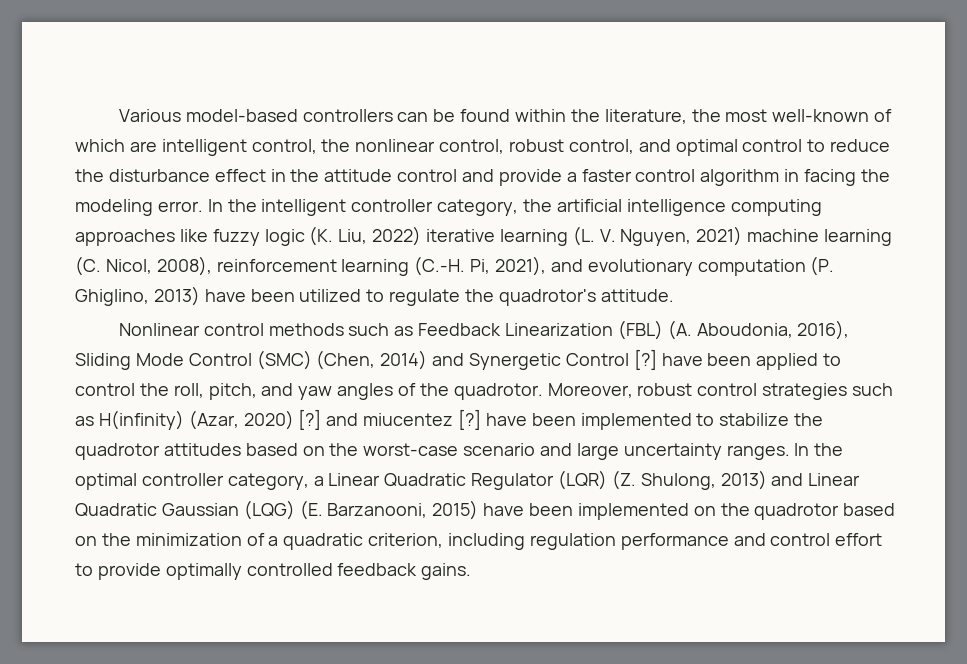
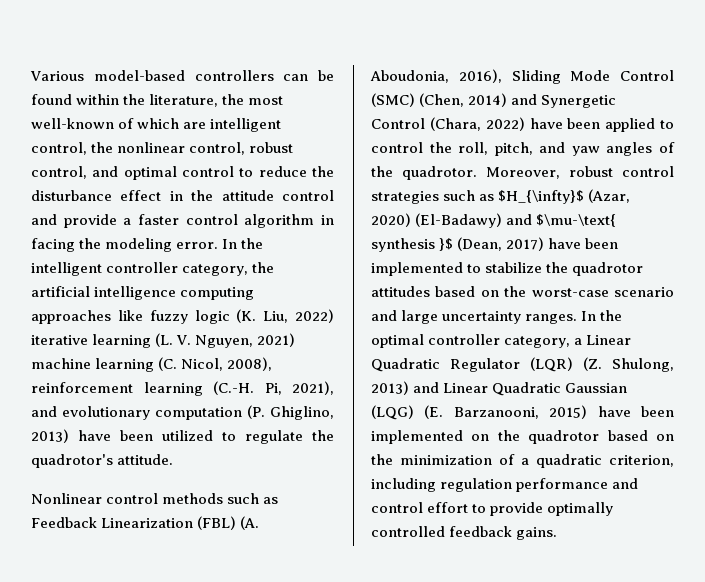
- Nonlinear control methods such as Feedback Linearization (FBL) (A. Aboudonia, 2016), Sliding Mode Control (SMC) (Chen, 2014) and Synergetic Control [?] have been applied to control the roll, pitch, and yaw angles of the quadrotor.
+ Nonlinear control methods such as Feedback Linearization (FBL) (A. Aboudonia, 2016), Sliding Mode Control (SMC) (Chen, 2014) and Synergetic Control (Chara, 2022) have been applied to control the roll, pitch, and yaw angles of the quadrotor.
- Moreover, robust control strategies such as H(infinity) (Azar, 2020) [?] and miucentez [?] have been implemented to stabilize the quadrotor attitudes based on the worst-case scenario and large uncertainty ranges.
+ Moreover, robust control strategies such as $H_{\infty}$ (Azar, 2020) (El-Badawy) and $\mu-\text{ synthesis }$ (Dean, 2017) have been implemented to stabilize the quadrotor attitudes based on the worst-case scenario and large uncertainty ranges.

